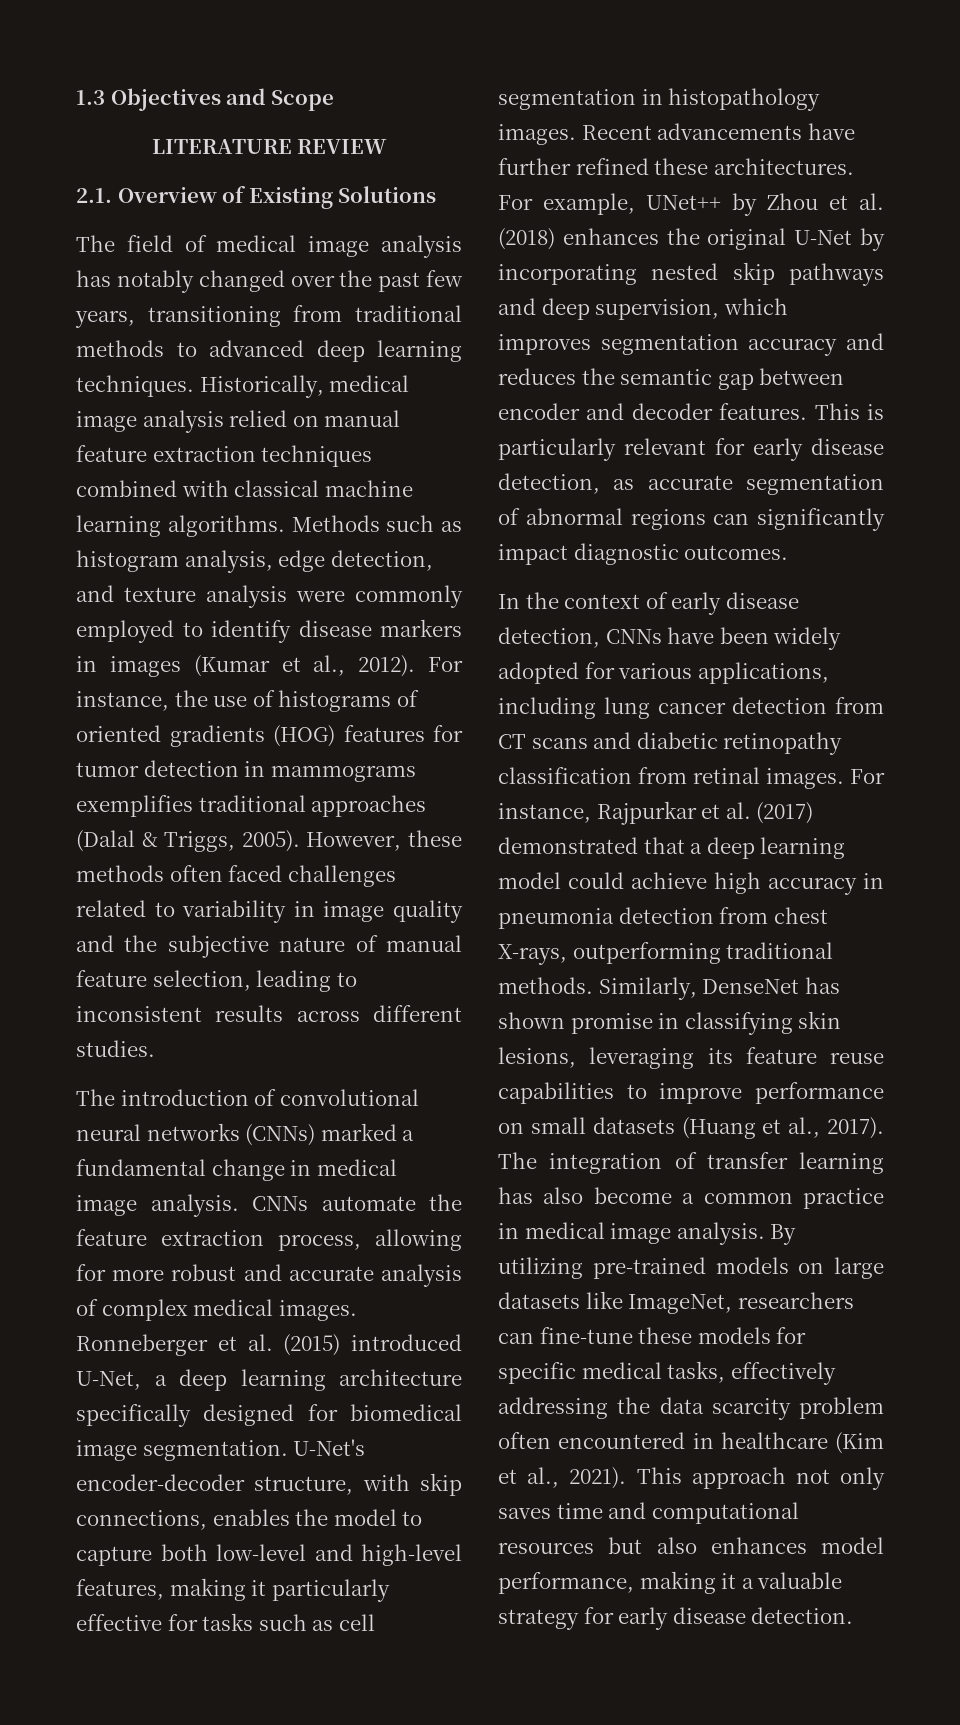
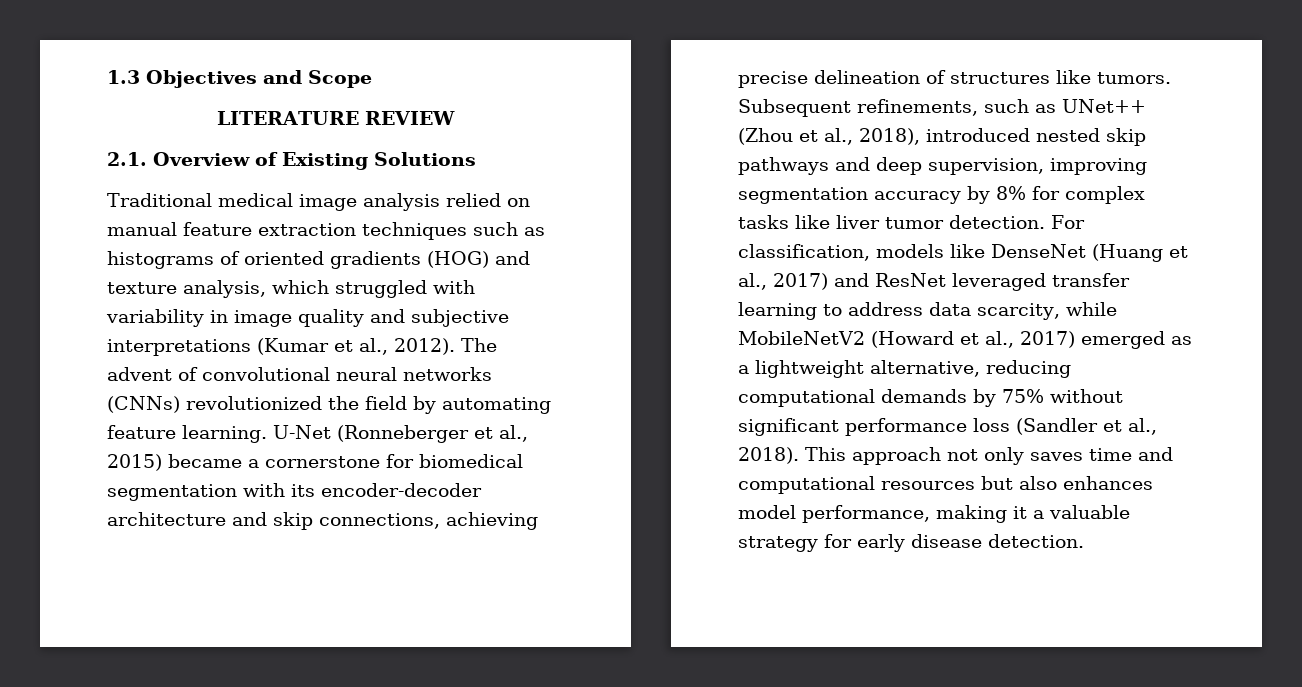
- The field of medical image analysis has notably changed over the past few years, transitioning from traditional methods to advanced deep learning techniques. Historically, medical image analysis relied on manual feature extraction techniques combined with classical machine learning algorithms. Methods such as histogram analysis, edge detection, and texture analysis were commonly employed to identify disease markers in images (Kumar et al., 2012). For instance, the use of histograms of oriented gradients (HOG) features for tumor detection in mammograms exemplifies traditional approaches (Dalal & Triggs, 2005). However, these methods often faced challenges related to variability in image quality and the subjective nature of manual feature selection, leading to inconsistent results across different studies.
- The introduction of convolutional neural networks (CNNs) marked a fundamental change in medical image analysis. CNNs automate the feature extraction process, allowing for more robust and accurate analysis of complex medical images. Ronneberger et al. (2015) introduced U-Net, a deep learning architecture specifically designed for biomedical image segmentation. U-Net's encoder-decoder structure, with skip connections, enables the model to capture both low-level and high-level features, making it particularly effective for tasks such as cell segmentation in histopathology images. Recent advancements have further refined these architectures. For example, UNet++ by Zhou et al. (2018) enhances the original U-Net by incorporating nested skip pathways and deep supervision, which improves segmentation accuracy and reduces the semantic gap between encoder and decoder features. This is particularly relevant for early disease detection, as accurate segmentation of abnormal regions can significantly impact diagnostic outcomes.
- In the context of early disease detection, CNNs have been widely adopted for various applications, including lung cancer detection from CT scans and diabetic retinopathy classification from retinal images. For instance, Rajpurkar et al. (2017) demonstrated that a deep learning model could achieve high accuracy in pneumonia detection from chest X-rays, outperforming traditional methods. Similarly, DenseNet has shown promise in classifying skin lesions, leveraging its feature reuse capabilities to improve performance on small datasets (Huang et al., 2017). The integration of transfer learning has also become a common practice in medical image analysis. By utilizing pre-trained models on large datasets like ImageNet, researchers can fine-tune these models for specific medical tasks, effectively addressing the data scarcity problem often encountered in healthcare (Kim et al., 2021).
+ Traditional medical image analysis relied on manual feature extraction techniques such as histograms of oriented gradients (HOG) and texture analysis, which struggled with variability in image quality and subjective interpretations (Kumar et al., 2012). The advent of convolutional neural networks (CNNs) revolutionized the field by automating feature learning. U-Net (Ronneberger et al., 2015) became a cornerstone for biomedical segmentation with its encoder-decoder architecture and skip connections, achieving precise delineation of structures like tumors. Subsequent refinements, such as UNet++ (Zhou et al., 2018), introduced nested skip pathways and deep supervision, improving segmentation accuracy by 8% for complex tasks like liver tumor detection. For classification, models like DenseNet (Huang et al., 2017) and ResNet leveraged transfer learning to address data scarcity, while MobileNetV2 (Howard et al., 2017) emerged as a lightweight alternative, reducing computational demands by 75% without significant performance loss (Sandler et al., 2018).

